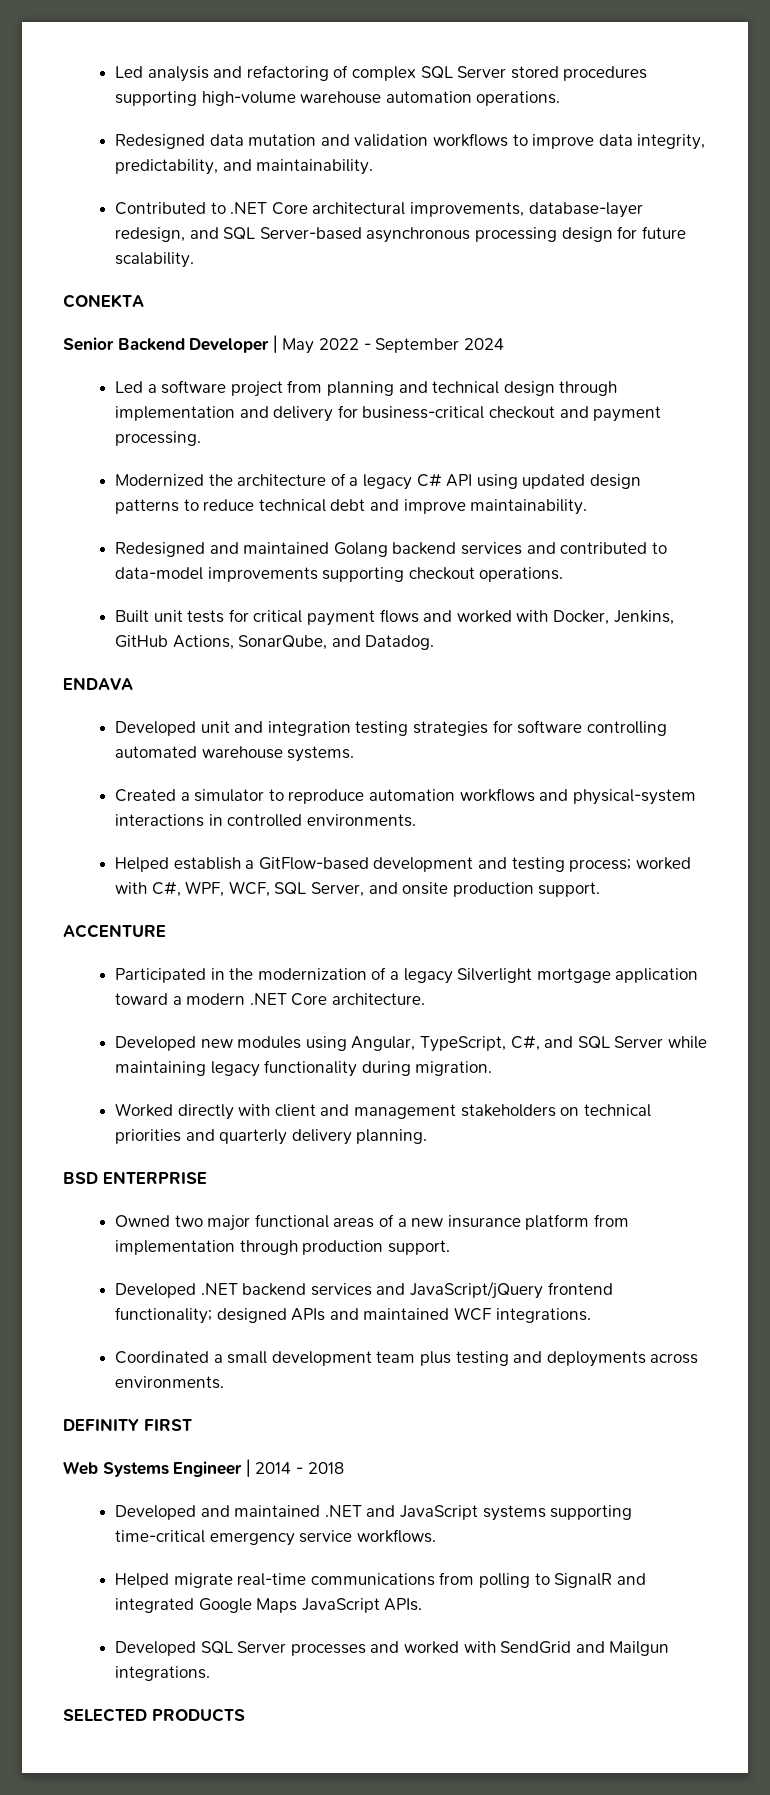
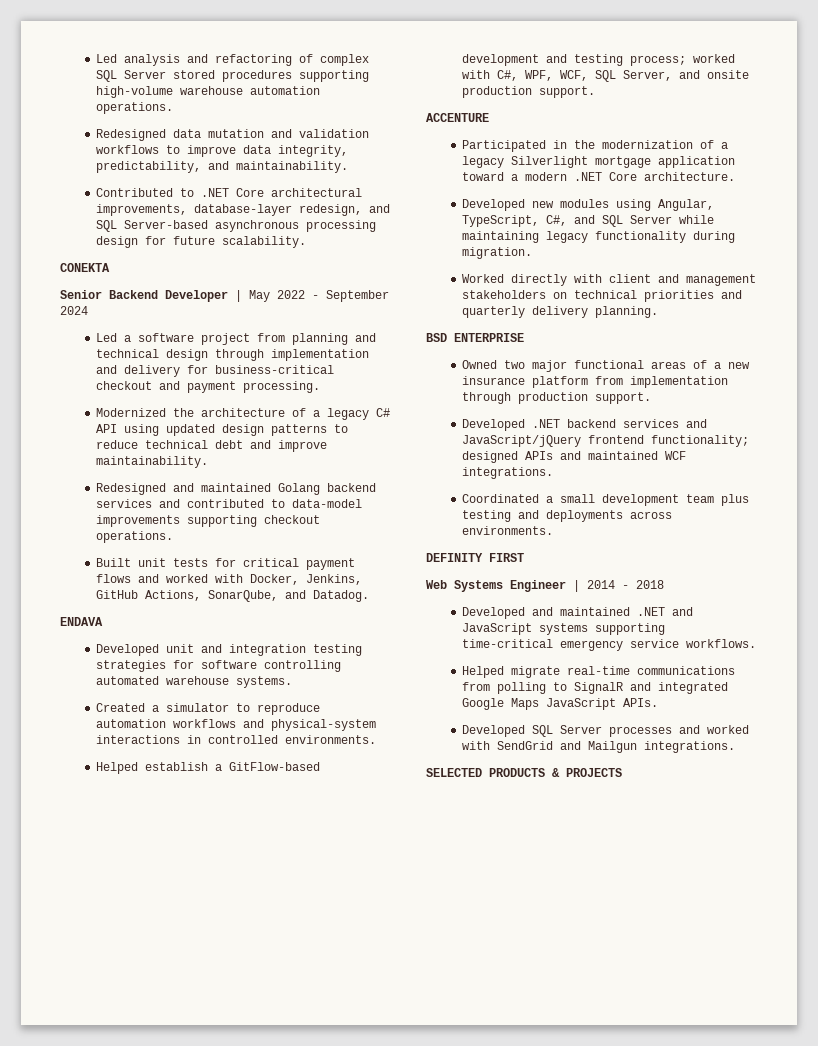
- SELECTED PRODUCTS
+ SELECTED PRODUCTS & PROJECTS

